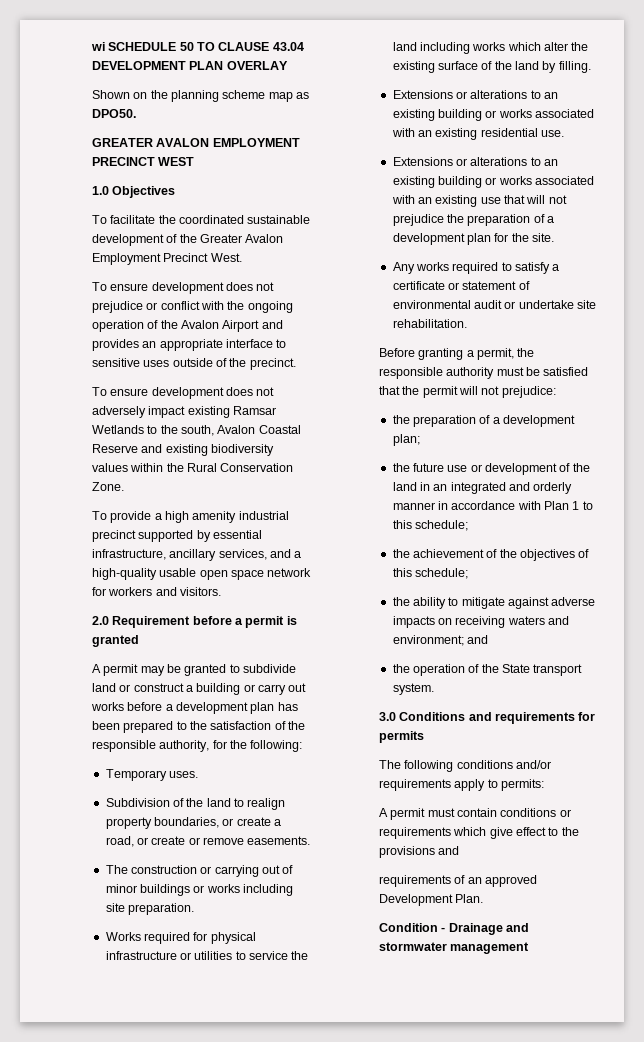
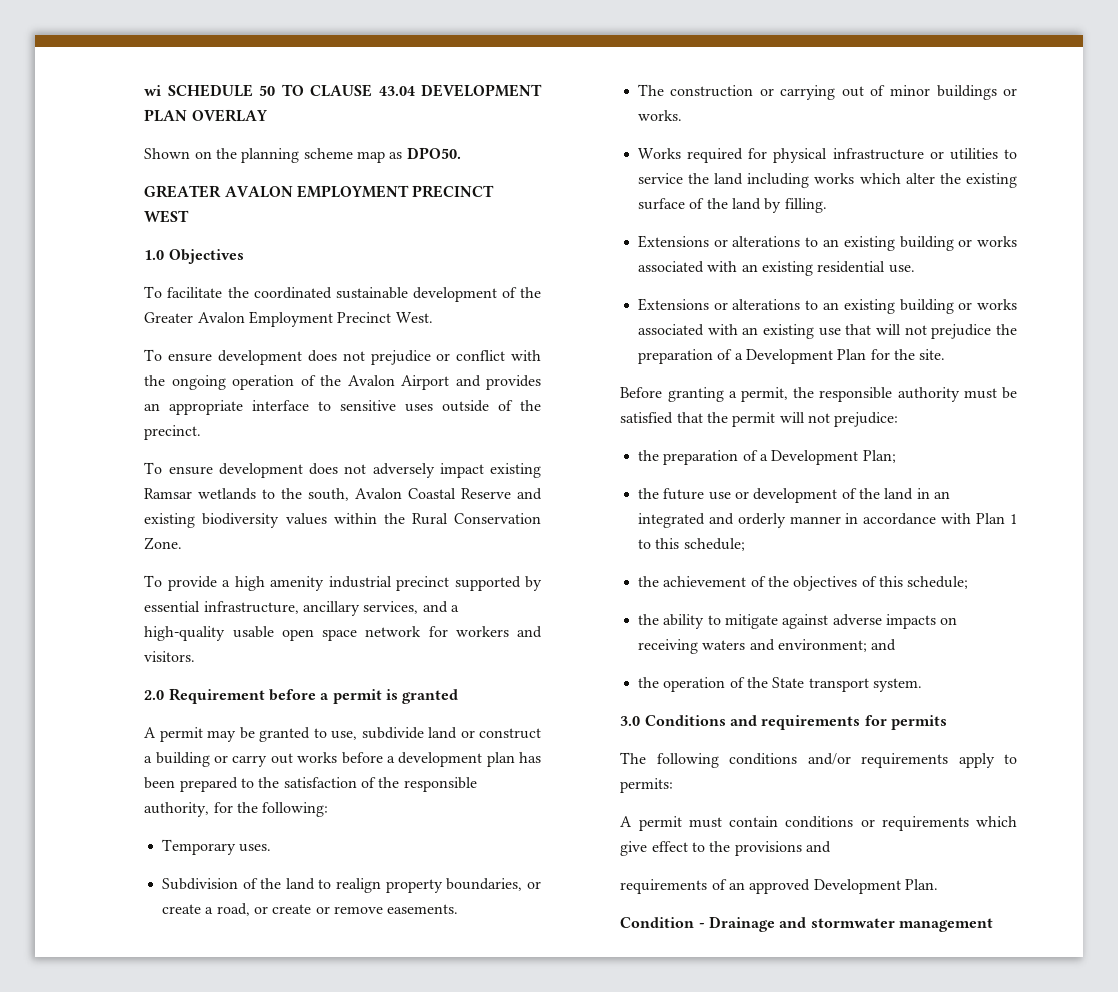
- To ensure development does not adversely impact existing Ramsar Wetlands to the south, Avalon Coastal Reserve and existing biodiversity values within the Rural Conservation Zone.
+ To ensure development does not adversely impact existing Ramsar wetlands to the south, Avalon Coastal Reserve and existing biodiversity values within the Rural Conservation Zone.
- A permit may be granted to subdivide land or construct a building or carry out works before a development plan has been prepared to the satisfaction of the responsible authority, for the following:
+ A permit may be granted to use, subdivide land or construct a building or carry out works before a development plan has been prepared to the satisfaction of the responsible authority, for the following:
- The construction or carrying out of minor buildings or works including site preparation.
+ The construction or carrying out of minor buildings or works.
- Extensions or alterations to an existing building or works associated with an existing use that will not prejudice the preparation of a development plan for the site.
+ Extensions or alterations to an existing building or works associated with an existing use that will not prejudice the preparation of a Development Plan for the site.
- Any works required to satisfy a certificate or statement of environmental audit or undertake site rehabilitation.
- the preparation of a development plan;
+ the preparation of a Development Plan;

